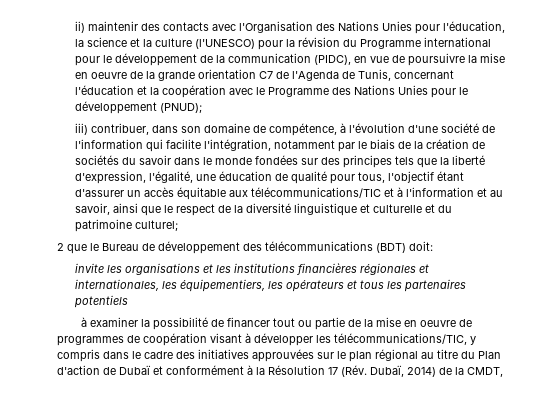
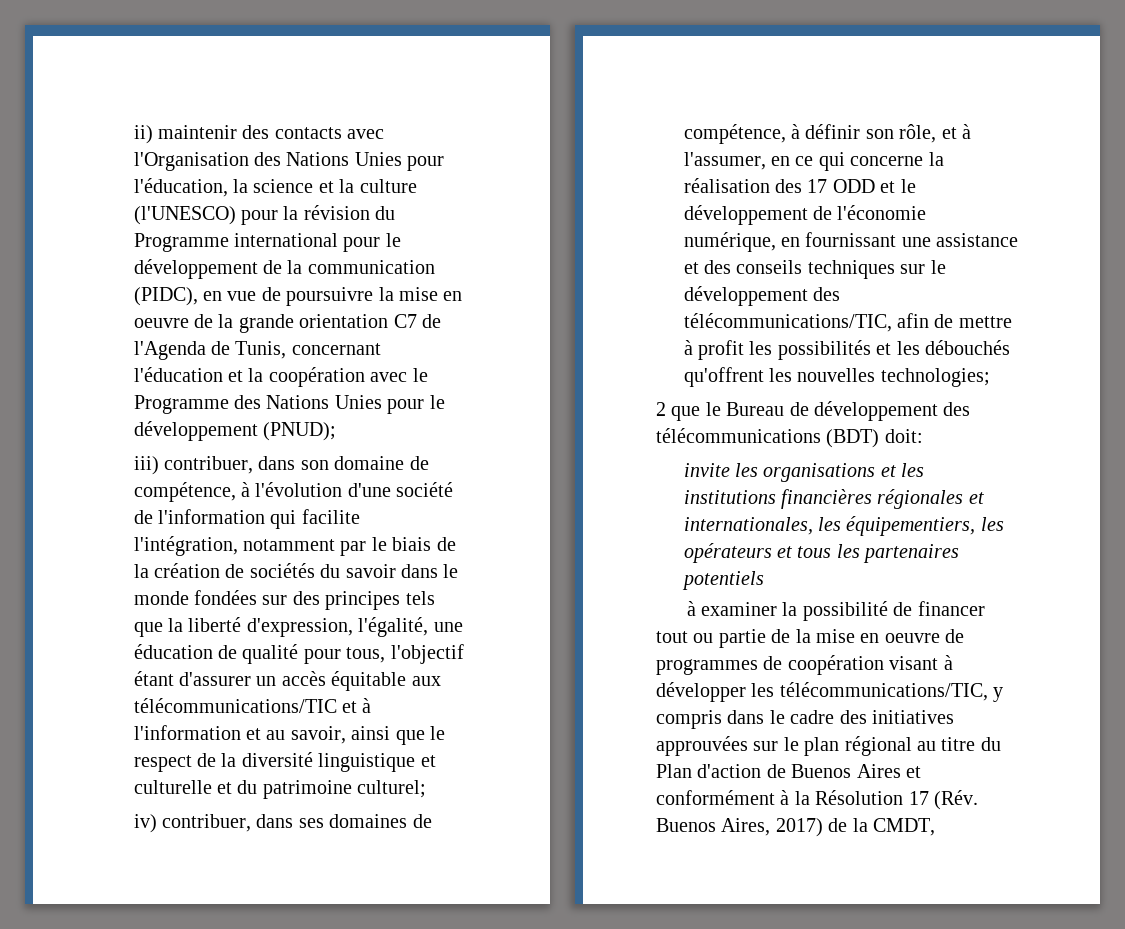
+ iv) contribuer, dans ses domaines de compétence, à définir son rôle, et à l'assumer, en ce qui concerne la réalisation des 17 ODD et le développement de l'économie numérique, en fournissant une assistance et des conseils techniques sur le développement des télécommunications/TIC, afin de mettre à profit les possibilités et les débouchés qu'offrent les nouvelles technologies;
- à examiner la possibilité de financer tout ou partie de la mise en oeuvre de programmes de coopération visant à développer les télécommunications/TIC, y compris dans le cadre des initiatives approuvées sur le plan régional au titre du Plan d'action de Dubaï et conformément à la Résolution 17 (Rév. Dubaï, 2014) de la CMDT,
+ à examiner la possibilité de financer tout ou partie de la mise en oeuvre de programmes de coopération visant à développer les télécommunications/TIC, y compris dans le cadre des initiatives approuvées sur le plan régional au titre du Plan d'action de Buenos Aires et conformément à la Résolution 17 (Rév. Buenos Aires, 2017) de la CMDT,

